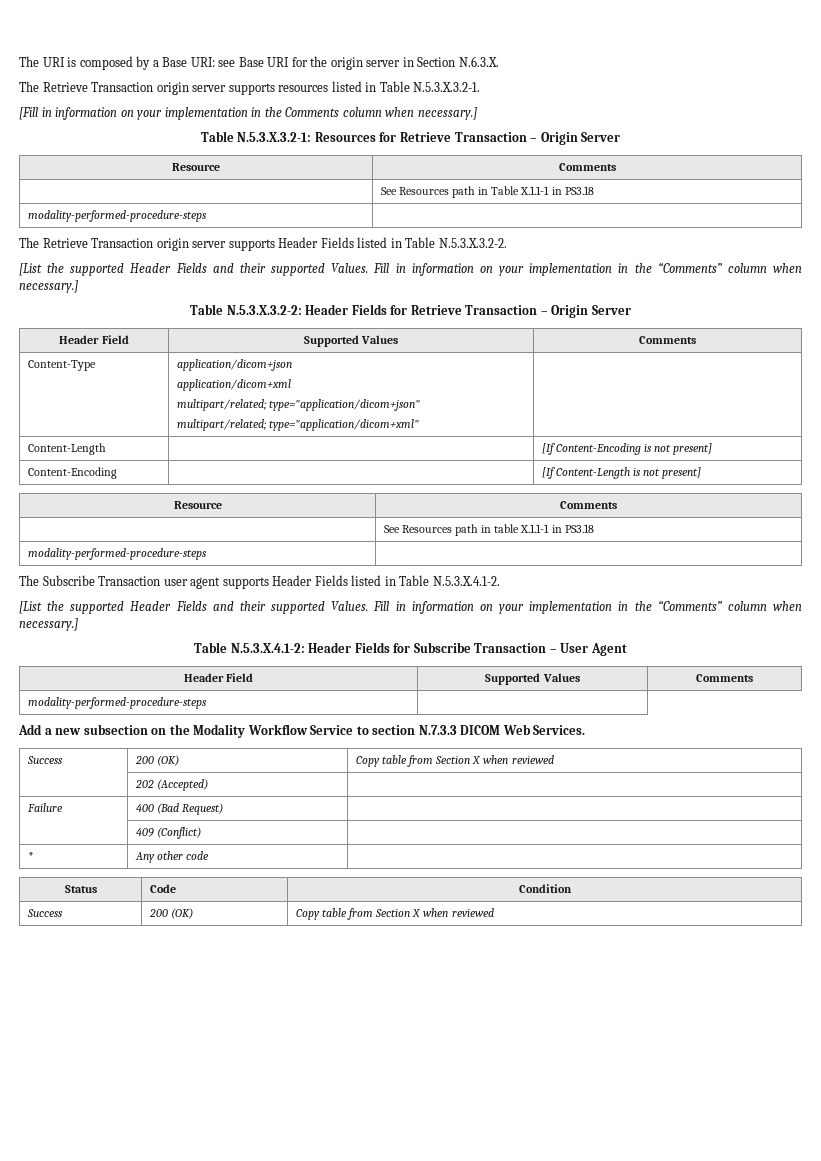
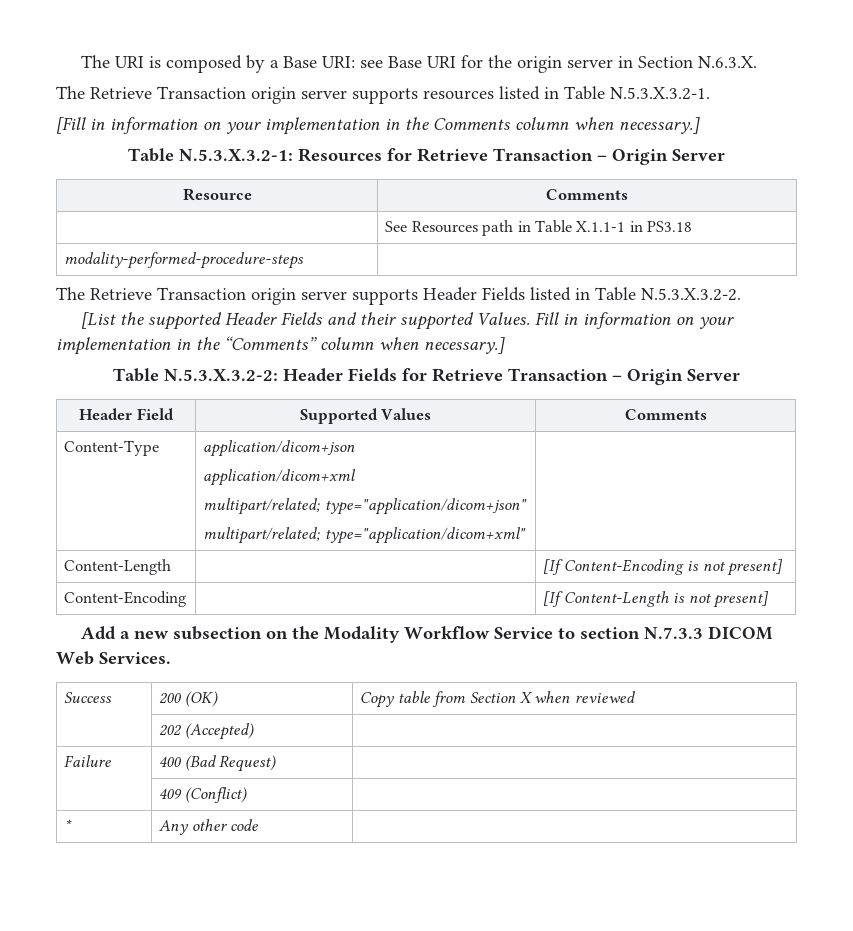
  Content-Encoding | | [If Content-Length is not present]
- Resource | Comments
- | See Resources path in table X.1.1-1 in PS3.18
- modality-performed-procedure-steps |
- The Subscribe Transaction user agent supports Header Fields listed in Table N.5.3.X.4.1-2.
- [List the supported Header Fields and their supported Values. Fill in information on your implementation in the “Comments” column when necessary.]
- Table N.5.3.X.4.1-2: Header Fields for Subscribe Transaction – User Agent
- Header Field | Supported Values | Comments
- modality-performed-procedure-steps |
- Status | Code | Condition
- Success | 200 (OK) | Copy table from Section X when reviewed

